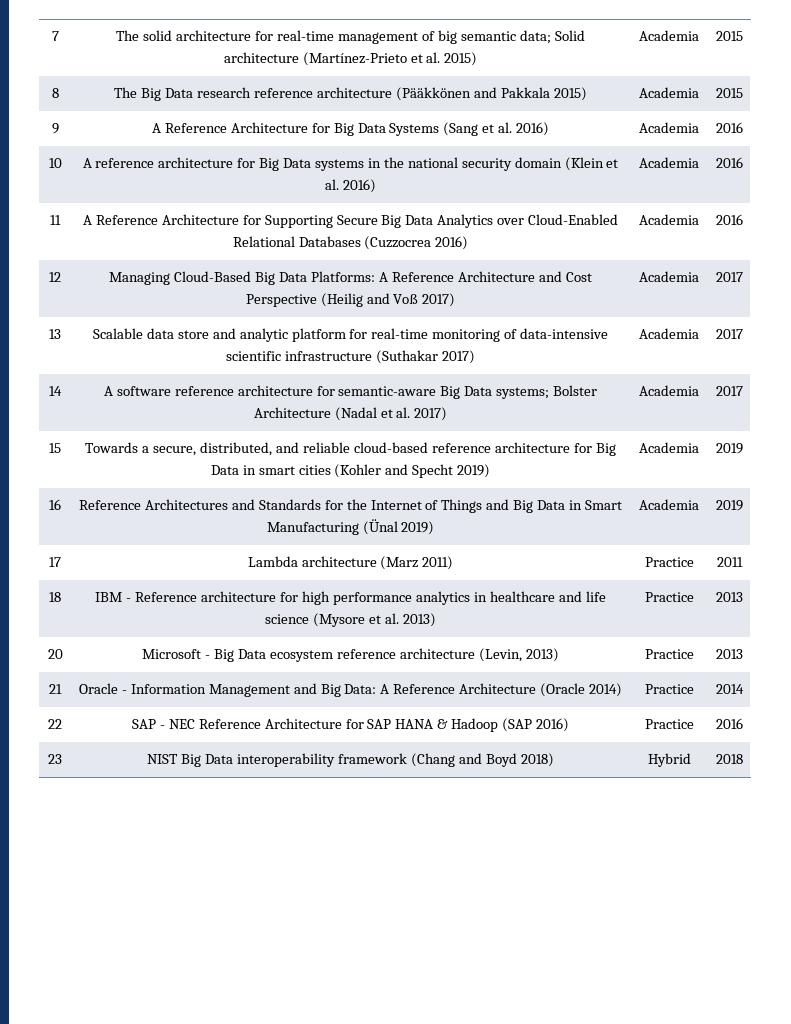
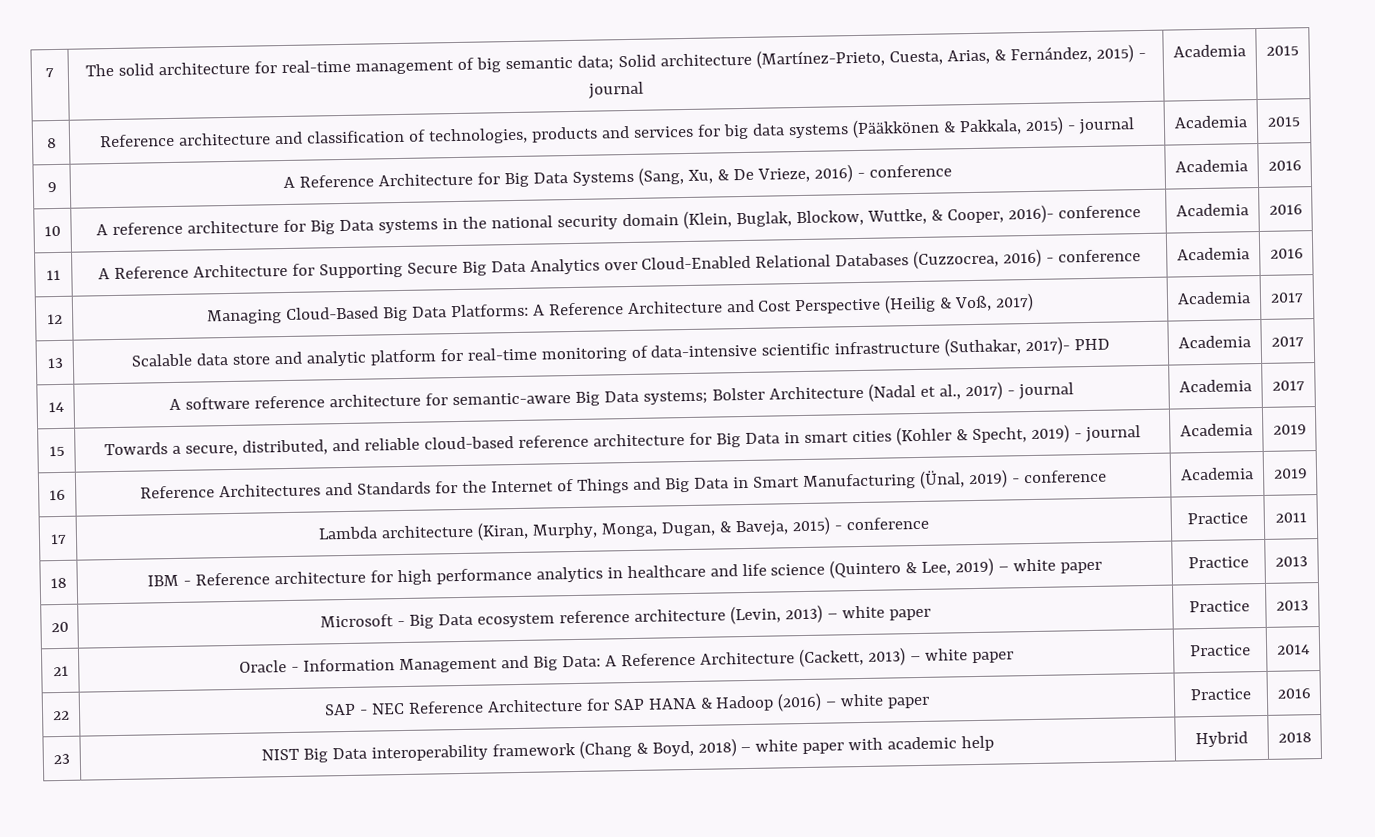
- 7 | The solid architecture for real-time management of big semantic data; Solid architecture (Martínez-Prieto et al. 2015) | Academia | 2015
+ 7 | The solid architecture for real-time management of big semantic data; Solid architecture (Martínez-Prieto, Cuesta, Arias, & Fernández, 2015) - journal | Academia | 2015
- 8 | The Big Data research reference architecture (Pääkkönen and Pakkala 2015) | Academia | 2015
+ 8 | Reference architecture and classification of technologies, products and services for big data systems (Pääkkönen & Pakkala, 2015) - journal | Academia | 2015
- 9 | A Reference Architecture for Big Data Systems (Sang et al. 2016) | Academia | 2016
+ 9 | A Reference Architecture for Big Data Systems (Sang, Xu, & De Vrieze, 2016) - conference | Academia | 2016
- 10 | A reference architecture for Big Data systems in the national security domain (Klein et al. 2016) | Academia | 2016
+ 10 | A reference architecture for Big Data systems in the national security domain (Klein, Buglak, Blockow, Wuttke, & Cooper, 2016)- conference | Academia | 2016
- 11 | A Reference Architecture for Supporting Secure Big Data Analytics over Cloud-Enabled Relational Databases (Cuzzocrea 2016) | Academia | 2016
+ 11 | A Reference Architecture for Supporting Secure Big Data Analytics over Cloud-Enabled Relational Databases (Cuzzocrea, 2016) - conference | Academia | 2016
- 12 | Managing Cloud-Based Big Data Platforms: A Reference Architecture and Cost Perspective (Heilig and Voß 2017) | Academia | 2017
+ 12 | Managing Cloud-Based Big Data Platforms: A Reference Architecture and Cost Perspective (Heilig & Voß, 2017) | Academia | 2017
- 13 | Scalable data store and analytic platform for real-time monitoring of data-intensive scientific infrastructure (Suthakar 2017) | Academia | 2017
+ 13 | Scalable data store and analytic platform for real-time monitoring of data-intensive scientific infrastructure (Suthakar, 2017)- PHD | Academia | 2017
- 14 | A software reference architecture for semantic-aware Big Data systems; Bolster Architecture (Nadal et al. 2017) | Academia | 2017
+ 14 | A software reference architecture for semantic-aware Big Data systems; Bolster Architecture (Nadal et al., 2017) - journal | Academia | 2017
- 15 | Towards a secure, distributed, and reliable cloud-based reference architecture for Big Data in smart cities (Kohler and Specht 2019) | Academia | 2019
+ 15 | Towards a secure, distributed, and reliable cloud-based reference architecture for Big Data in smart cities (Kohler & Specht, 2019) - journal | Academia | 2019
- 16 | Reference Architectures and Standards for the Internet of Things and Big Data in Smart Manufacturing (Ünal 2019) | Academia | 2019
+ 16 | Reference Architectures and Standards for the Internet of Things and Big Data in Smart Manufacturing (Ünal, 2019) - conference | Academia | 2019
- 17 | Lambda architecture (Marz 2011) | Practice | 2011
+ 17 | Lambda architecture (Kiran, Murphy, Monga, Dugan, & Baveja, 2015) - conference | Practice | 2011
- 18 | IBM - Reference architecture for high performance analytics in healthcare and life science (Mysore et al. 2013) | Practice | 2013
+ 18 | IBM - Reference architecture for high performance analytics in healthcare and life science (Quintero & Lee, 2019) – white paper | Practice | 2013
- 20 | Microsoft - Big Data ecosystem reference architecture (Levin, 2013) | Practice | 2013
+ 20 | Microsoft - Big Data ecosystem reference architecture (Levin, 2013) – white paper | Practice | 2013
- 21 | Oracle - Information Management and Big Data: A Reference Architecture (Oracle 2014) | Practice | 2014
+ 21 | Oracle - Information Management and Big Data: A Reference Architecture (Cackett, 2013) – white paper | Practice | 2014
- 22 | SAP - NEC Reference Architecture for SAP HANA & Hadoop (SAP 2016) | Practice | 2016
+ 22 | SAP - NEC Reference Architecture for SAP HANA & Hadoop (2016) – white paper | Practice | 2016
- 23 | NIST Big Data interoperability framework (Chang and Boyd 2018) | Hybrid | 2018
+ 23 | NIST Big Data interoperability framework (Chang & Boyd, 2018) – white paper with academic help | Hybrid | 2018

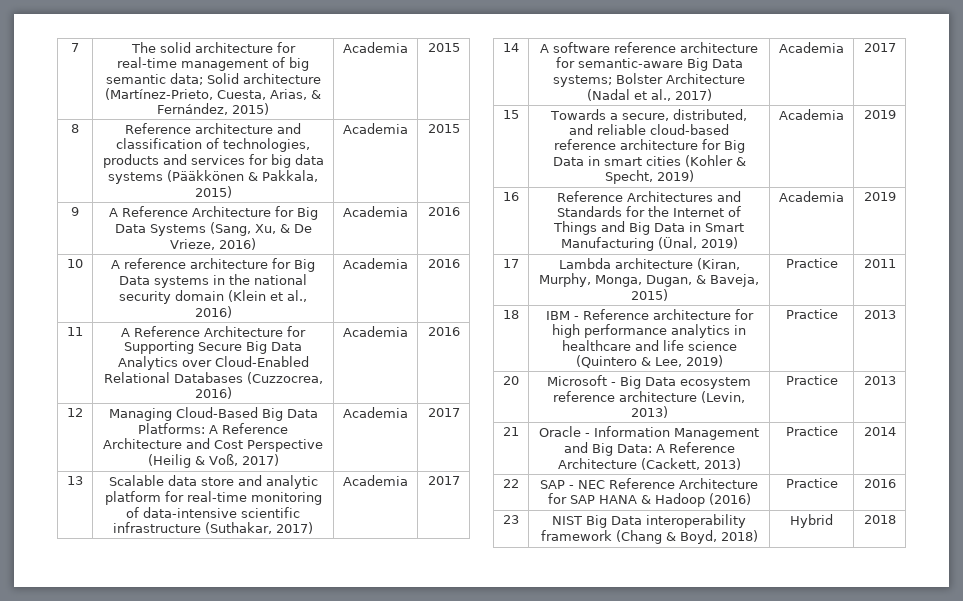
- 7 | The solid architecture for real-time management of big semantic data; Solid architecture (Martínez-Prieto, Cuesta, Arias, & Fernández, 2015) - journal | Academia | 2015
+ 7 | The solid architecture for real-time management of big semantic data; Solid architecture (Martínez-Prieto, Cuesta, Arias, & Fernández, 2015) | Academia | 2015
- 8 | Reference architecture and classification of technologies, products and services for big data systems (Pääkkönen & Pakkala, 2015) - journal | Academia | 2015
+ 8 | Reference architecture and classification of technologies, products and services for big data systems (Pääkkönen & Pakkala, 2015) | Academia | 2015
- 9 | A Reference Architecture for Big Data Systems (Sang, Xu, & De Vrieze, 2016) - conference | Academia | 2016
+ 9 | A Reference Architecture for Big Data Systems (Sang, Xu, & De Vrieze, 2016) | Academia | 2016
- 10 | A reference architecture for Big Data systems in the national security domain (Klein, Buglak, Blockow, Wuttke, & Cooper, 2016)- conference | Academia | 2016
+ 10 | A reference architecture for Big Data systems in the national security domain (Klein et al., 2016) | Academia | 2016
- 11 | A Reference Architecture for Supporting Secure Big Data Analytics over Cloud-Enabled Relational Databases (Cuzzocrea, 2016) - conference | Academia | 2016
+ 11 | A Reference Architecture for Supporting Secure Big Data Analytics over Cloud-Enabled Relational Databases (Cuzzocrea, 2016) | Academia | 2016
- 13 | Scalable data store and analytic platform for real-time monitoring of data-intensive scientific infrastructure (Suthakar, 2017)- PHD | Academia | 2017
+ 13 | Scalable data store and analytic platform for real-time monitoring of data-intensive scientific infrastructure (Suthakar, 2017) | Academia | 2017
- 14 | A software reference architecture for semantic-aware Big Data systems; Bolster Architecture (Nadal et al., 2017) - journal | Academia | 2017
+ 14 | A software reference architecture for semantic-aware Big Data systems; Bolster Architecture (Nadal et al., 2017) | Academia | 2017
- 15 | Towards a secure, distributed, and reliable cloud-based reference architecture for Big Data in smart cities (Kohler & Specht, 2019) - journal | Academia | 2019
+ 15 | Towards a secure, distributed, and reliable cloud-based reference architecture for Big Data in smart cities (Kohler & Specht, 2019) | Academia | 2019
- 16 | Reference Architectures and Standards for the Internet of Things and Big Data in Smart Manufacturing (Ünal, 2019) - conference | Academia | 2019
+ 16 | Reference Architectures and Standards for the Internet of Things and Big Data in Smart Manufacturing (Ünal, 2019) | Academia | 2019
- 17 | Lambda architecture (Kiran, Murphy, Monga, Dugan, & Baveja, 2015) - conference | Practice | 2011
+ 17 | Lambda architecture (Kiran, Murphy, Monga, Dugan, & Baveja, 2015) | Practice | 2011
- 18 | IBM - Reference architecture for high performance analytics in healthcare and life science (Quintero & Lee, 2019) – white paper | Practice | 2013
+ 18 | IBM - Reference architecture for high performance analytics in healthcare and life science (Quintero & Lee, 2019) | Practice | 2013
- 20 | Microsoft - Big Data ecosystem reference architecture (Levin, 2013) – white paper | Practice | 2013
+ 20 | Microsoft - Big Data ecosystem reference architecture (Levin, 2013) | Practice | 2013
- 21 | Oracle - Information Management and Big Data: A Reference Architecture (Cackett, 2013) – white paper | Practice | 2014
+ 21 | Oracle - Information Management and Big Data: A Reference Architecture (Cackett, 2013) | Practice | 2014
- 22 | SAP - NEC Reference Architecture for SAP HANA & Hadoop (2016) – white paper | Practice | 2016
+ 22 | SAP - NEC Reference Architecture for SAP HANA & Hadoop (2016) | Practice | 2016
- 23 | NIST Big Data interoperability framework (Chang & Boyd, 2018) – white paper with academic help | Hybrid | 2018
+ 23 | NIST Big Data interoperability framework (Chang & Boyd, 2018) | Hybrid | 2018

